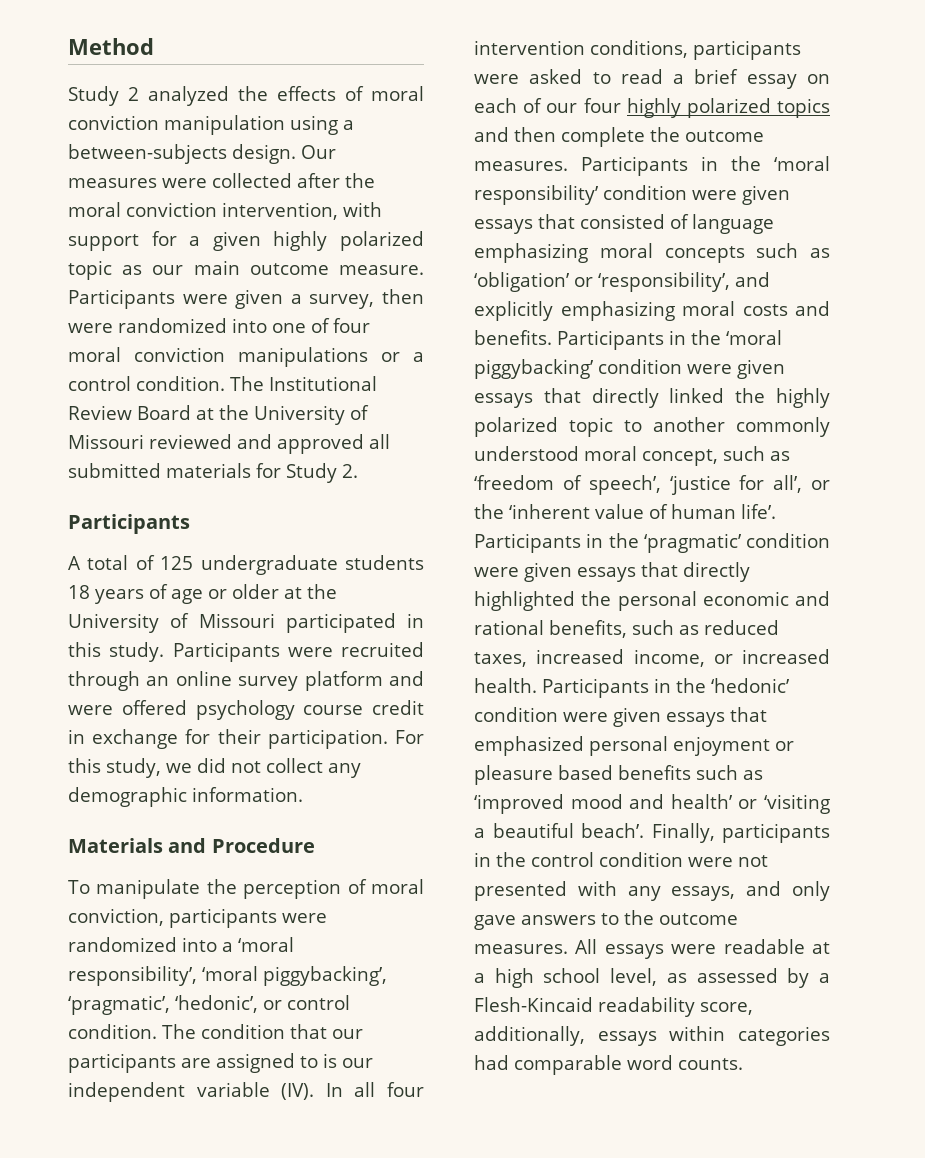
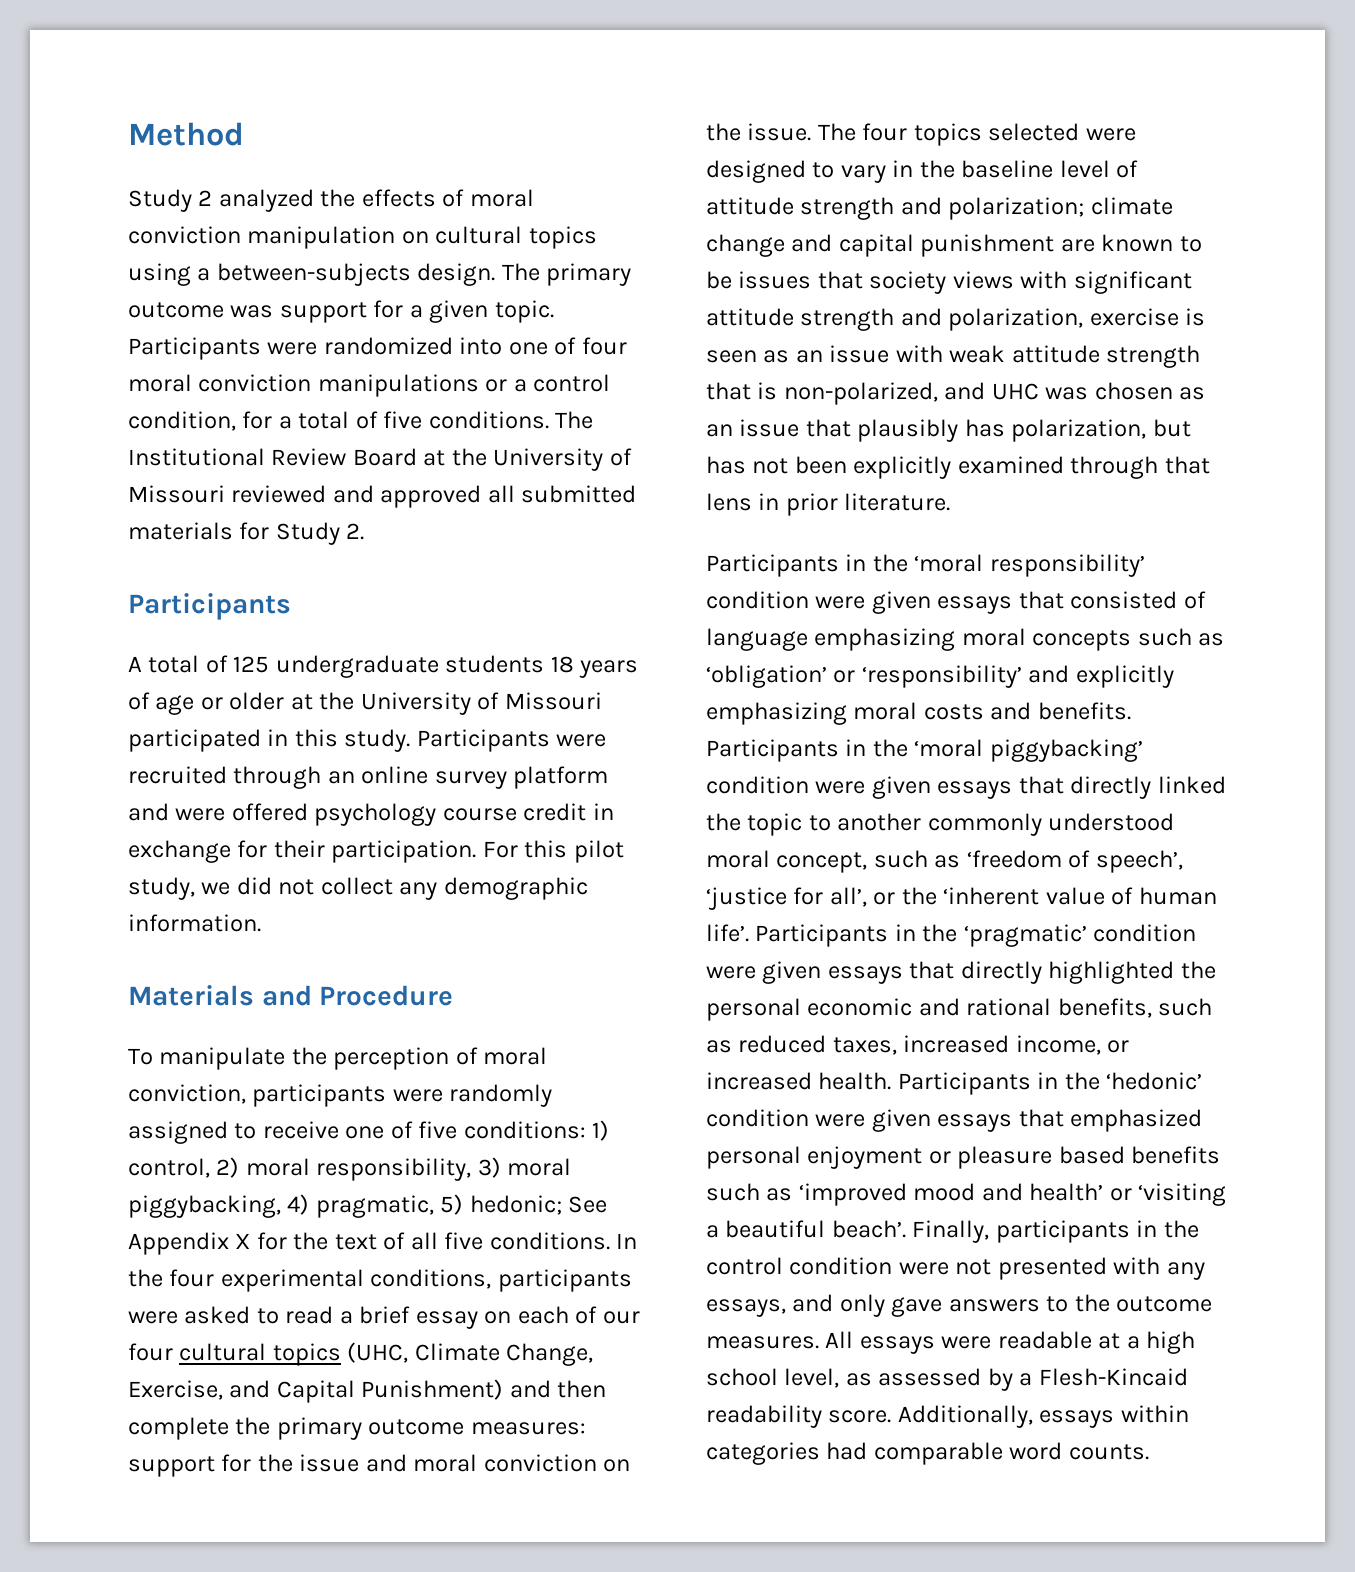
- Study 2 analyzed the effects of moral conviction manipulation using a between-subjects design.
+ Study 2 analyzed the effects of moral conviction manipulation on cultural topics using a between-subjects design.
- Our measures were collected after the moral conviction intervention, with support for a given highly polarized topic as our main outcome measure. Participants were given a survey, then were randomized into one of four moral conviction manipulations or a control condition.
+ The primary outcome was support for a given topic. Participants were randomized into one of four moral conviction manipulations or a control condition, for a total of five conditions.
- For this study, we did not collect any demographic information.
+ For this pilot study, we did not collect any demographic information.
- To manipulate the perception of moral conviction, participants were randomized into a ‘moral responsibility’, ‘moral piggybacking’, ‘pragmatic’, ‘hedonic’, or control condition. The condition that our participants are assigned to is our independent variable (IV). In all four intervention conditions, participants were asked to read a brief essay on each of our four highly polarized topics and then complete the outcome measures. Participants in the ‘moral responsibility’ condition were given essays that consisted of language emphasizing moral concepts such as ‘obligation’ or ‘responsibility’, and explicitly emphasizing moral costs and benefits.
+ To manipulate the perception of moral conviction, participants were randomly assigned to receive one of five conditions: 1) control, 2) moral responsibility, 3) moral piggybacking, 4) pragmatic, 5) hedonic; See Appendix X for the text of all five conditions. In the four experimental conditions, participants were asked to read a brief essay on each of our four cultural topics (UHC, Climate Change, Exercise, and Capital Punishment) and then complete the primary outcome measures: support for the issue and moral conviction on the issue. The four topics selected were designed to vary in the baseline level of attitude strength and polarization; climate change and capital punishment are known to be issues that society views with significant attitude strength and polarization, exercise is seen as an issue with weak attitude strength that is non-polarized, and UHC was chosen as an issue that plausibly has polarization, but has not been explicitly examined through that lens in prior literature.
+ Participants in the ‘moral responsibility’ condition were given essays that consisted of language emphasizing moral concepts such as ‘obligation’ or ‘responsibility’ and explicitly emphasizing moral costs and benefits.
- Participants in the ‘moral piggybacking’ condition were given essays that directly linked the highly polarized topic to another commonly understood moral concept, such as ‘freedom of speech’, ‘justice for all’, or the ‘inherent value of human life’.
+ Participants in the ‘moral piggybacking’ condition were given essays that directly linked the topic to another commonly understood moral concept, such as ‘freedom of speech’, ‘justice for all’, or the ‘inherent value of human life’.
- All essays were readable at a high school level, as assessed by a Flesh-Kincaid readability score, additionally, essays within categories had comparable word counts.
+ All essays were readable at a high school level, as assessed by a Flesh-Kincaid readability score. Additionally, essays within categories had comparable word counts.

